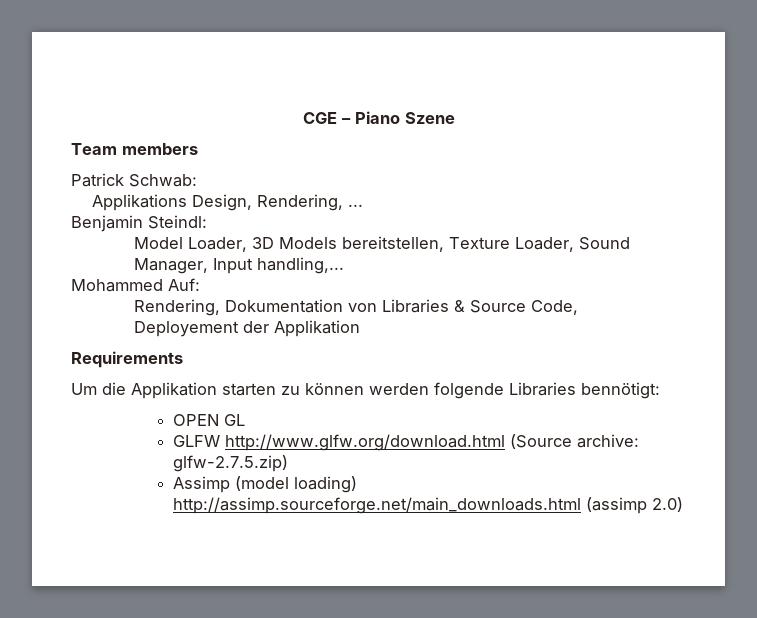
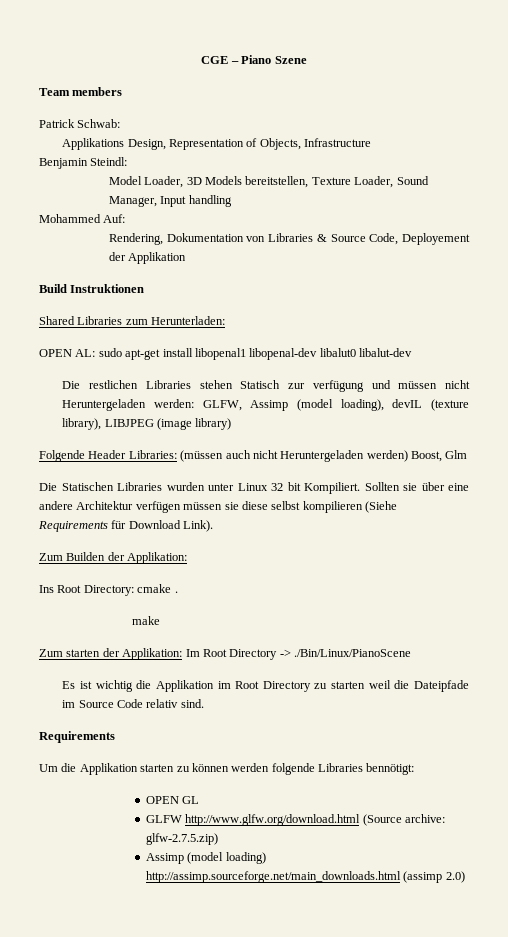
- Applikations Design, Rendering, ...
+ Applikations Design, Representation of Objects, Infrastructure
- Model Loader, 3D Models bereitstellen, Texture Loader, Sound Manager, Input handling,...
+ Model Loader, 3D Models bereitstellen, Texture Loader, Sound Manager, Input handling
+ Build Instruktionen
+ Shared Libraries zum Herunterladen:
+ OPEN AL: sudo apt-get install libopenal1 libopenal-dev libalut0 libalut-dev
+ Die restlichen Libraries stehen Statisch zur verfügung und müssen nicht Heruntergeladen werden: GLFW, Assimp (model loading), devIL (texture library), LIBJPEG (image library)
+ Folgende Header Libraries: (müssen auch nicht Heruntergeladen werden) Boost, Glm
+ Die Statischen Libraries wurden unter Linux 32 bit Kompiliert. Sollten sie über eine andere Architektur verfügen müssen sie diese selbst kompilieren (Siehe Requirements für Download Link).
+ Zum Builden der Applikation:
+ Ins Root Directory: cmake .
+ make
+ Zum starten der Applikation: Im Root Directory -> ./Bin/Linux/PianoScene
+ Es ist wichtig die Applikation im Root Directory zu starten weil die Dateipfade im Source Code relativ sind.

